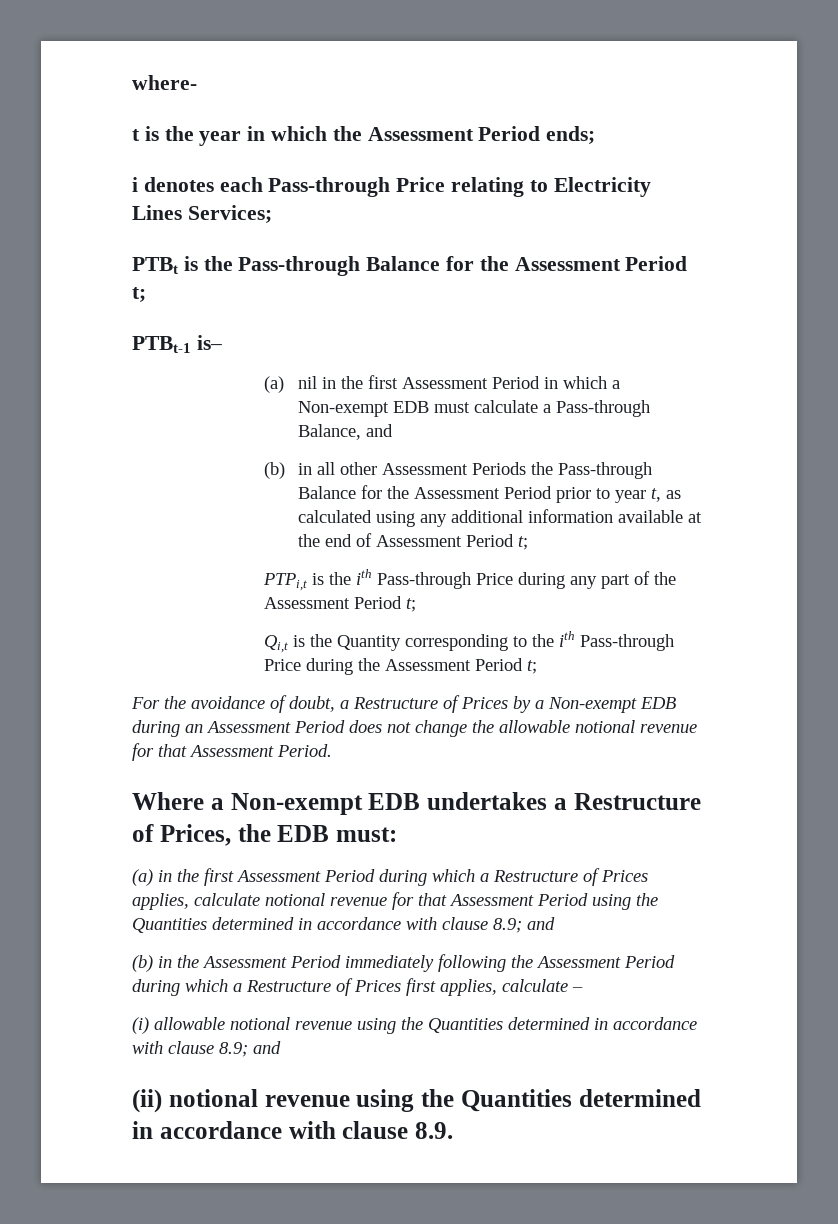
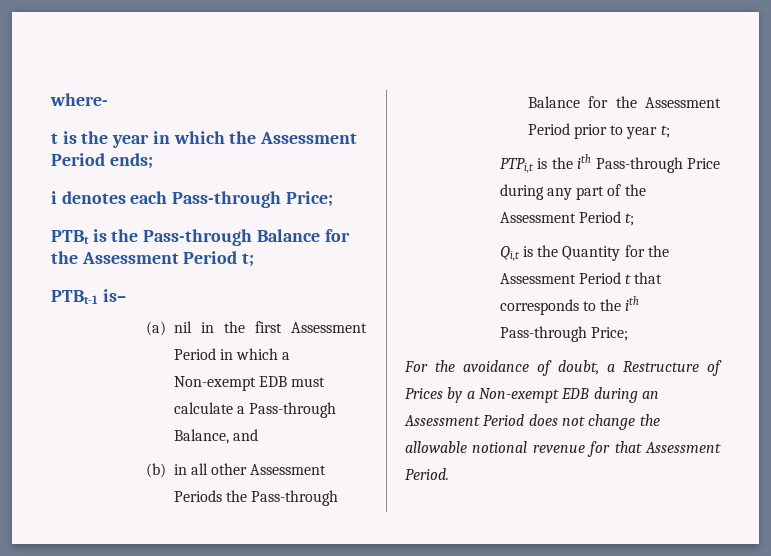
- i denotes each Pass-through Price relating to Electricity Lines Services;
+ i denotes each Pass-through Price;
- (b) in all other Assessment Periods the Pass-through Balance for the Assessment Period prior to year t, as calculated using any additional information available at the end of Assessment Period t;
+ (b) in all other Assessment Periods the Pass-through Balance for the Assessment Period prior to year t;
- Qi,t is the Quantity corresponding to the ith Pass-through Price during the Assessment Period t;
+ Qi,t is the Quantity for the Assessment Period t that corresponds to the ith Pass-through Price;
- Where a Non-exempt EDB undertakes a Restructure of Prices, the EDB must:
- (a) in the first Assessment Period during which a Restructure of Prices applies, calculate notional revenue for that Assessment Period using the Quantities determined in accordance with clause 8.9; and
- (b) in the Assessment Period immediately following the Assessment Period during which a Restructure of Prices first applies, calculate –
- (i) allowable notional revenue using the Quantities determined in accordance with clause 8.9; and
- (ii) notional revenue using the Quantities determined in accordance with clause 8.9.

